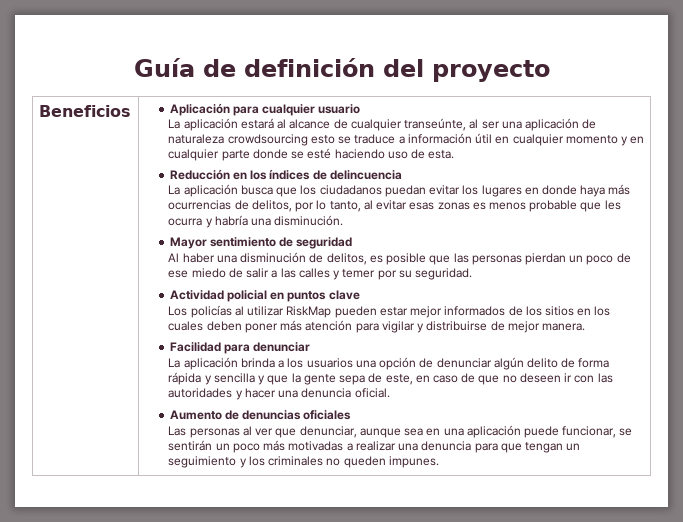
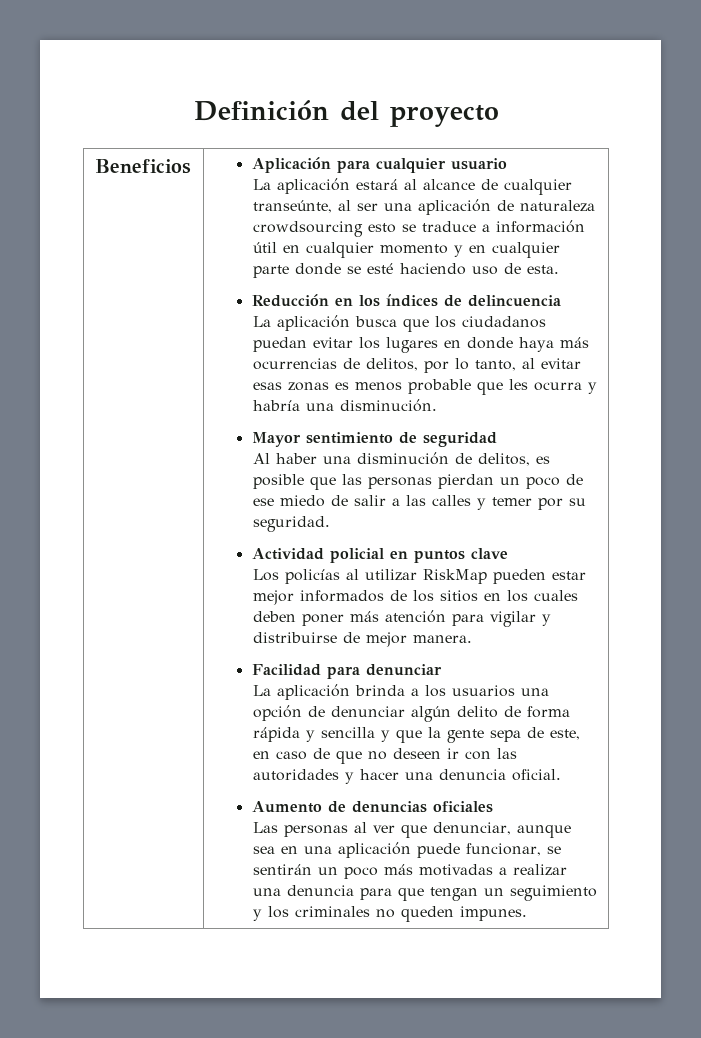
- Guía de definición del proyecto
+ Definición del proyecto

